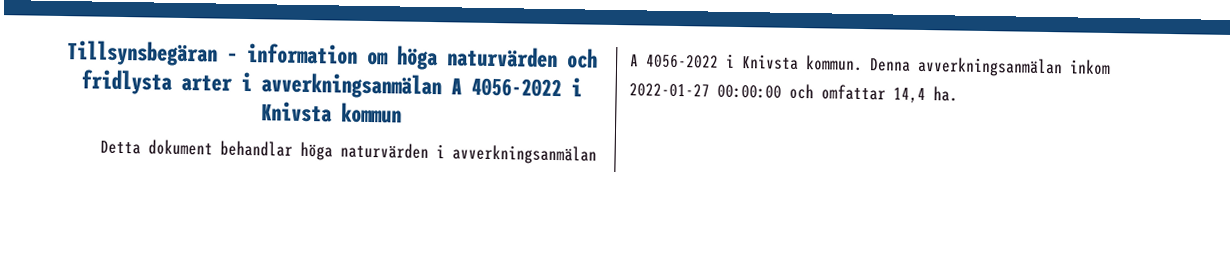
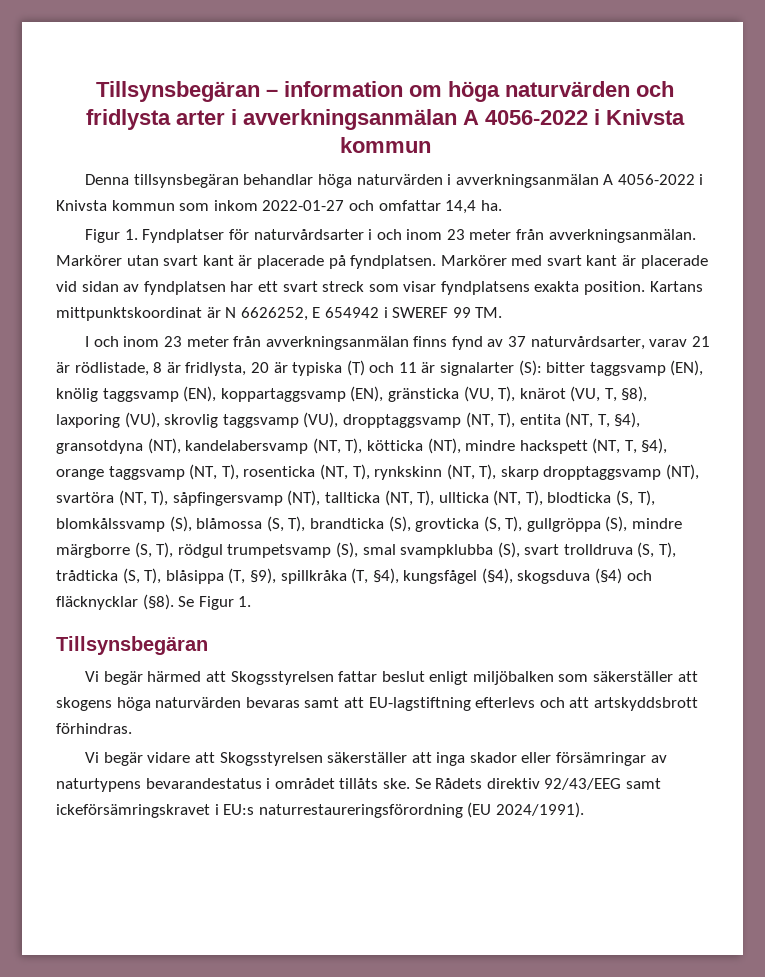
- Detta dokument behandlar höga naturvärden i avverkningsanmälan A 4056-2022 i Knivsta kommun. Denna avverkningsanmälan inkom 2022-01-27 00:00:00 och omfattar 14,4 ha.
+ Denna tillsynsbegäran behandlar höga naturvärden i avverkningsanmälan A 4056-2022 i Knivsta kommun som inkom 2022-01-27 och omfattar 14,4 ha.
+ Figur 1. Fyndplatser för naturvårdsarter i och inom 23 meter från avverkningsanmälan. Markörer utan svart kant är placerade på fyndplatsen. Markörer med svart kant är placerade vid sidan av fyndplatsen har ett svart streck som visar fyndplatsens exakta position. Kartans mittpunktskoordinat är N 6626252, E 654942 i SWEREF 99 TM.
+ I och inom 23 meter från avverkningsanmälan finns fynd av 37 naturvårdsarter, varav 21 är rödlistade, 8 är fridlysta, 20 är typiska (T) och 11 är signalarter (S): bitter taggsvamp (EN), knölig taggsvamp (EN), koppartaggsvamp (EN), gränsticka (VU, T), knärot (VU, T, §8), laxporing (VU), skrovlig taggsvamp (VU), dropptaggsvamp (NT, T), entita (NT, T, §4), gransotdyna (NT), kandelabersvamp (NT, T), kötticka (NT), mindre hackspett (NT, T, §4), orange taggsvamp (NT, T), rosenticka (NT, T), rynkskinn (NT, T), skarp dropptaggsvamp (NT), svartöra (NT, T), såpfingersvamp (NT), tallticka (NT, T), ullticka (NT, T), blodticka (S, T), blomkålssvamp (S), blåmossa (S, T), brandticka (S), grovticka (S, T), gullgröppa (S), mindre märgborre (S, T), rödgul trumpetsvamp (S), smal svampklubba (S), svart trolldruva (S, T), trådticka (S, T), blåsippa (T, §9), spillkråka (T, §4), kungsfågel (§4), skogsduva (§4) och fläcknycklar (§8). Se Figur 1.
+ Tillsynsbegäran
+ Vi begär härmed att Skogsstyrelsen fattar beslut enligt miljöbalken som säkerställer att skogens höga naturvärden bevaras samt att EU-lagstiftning efterlevs och att artskyddsbrott förhindras.
+ Vi begär vidare att Skogsstyrelsen säkerställer att inga skador eller försämringar av naturtypens bevarandestatus i området tillåts ske. Se Rådets direktiv 92/43/EEG samt ickeförsämringskravet i EU:s naturrestaureringsförordning (EU 2024/1991).

